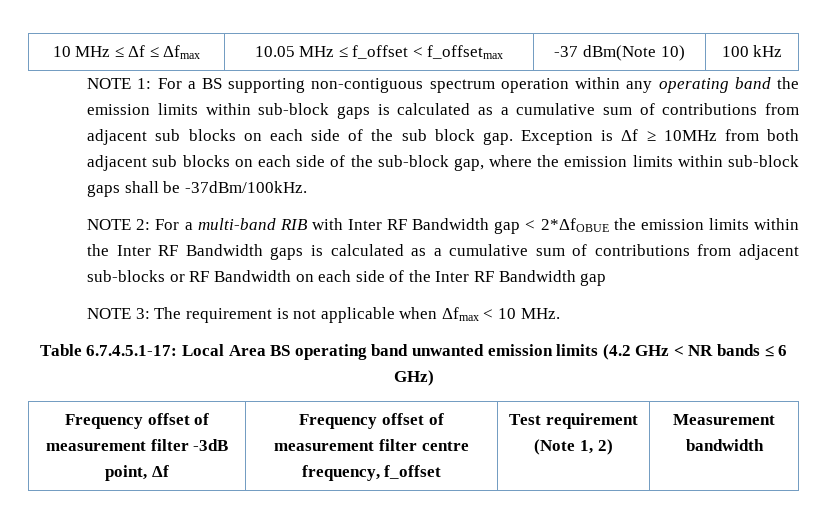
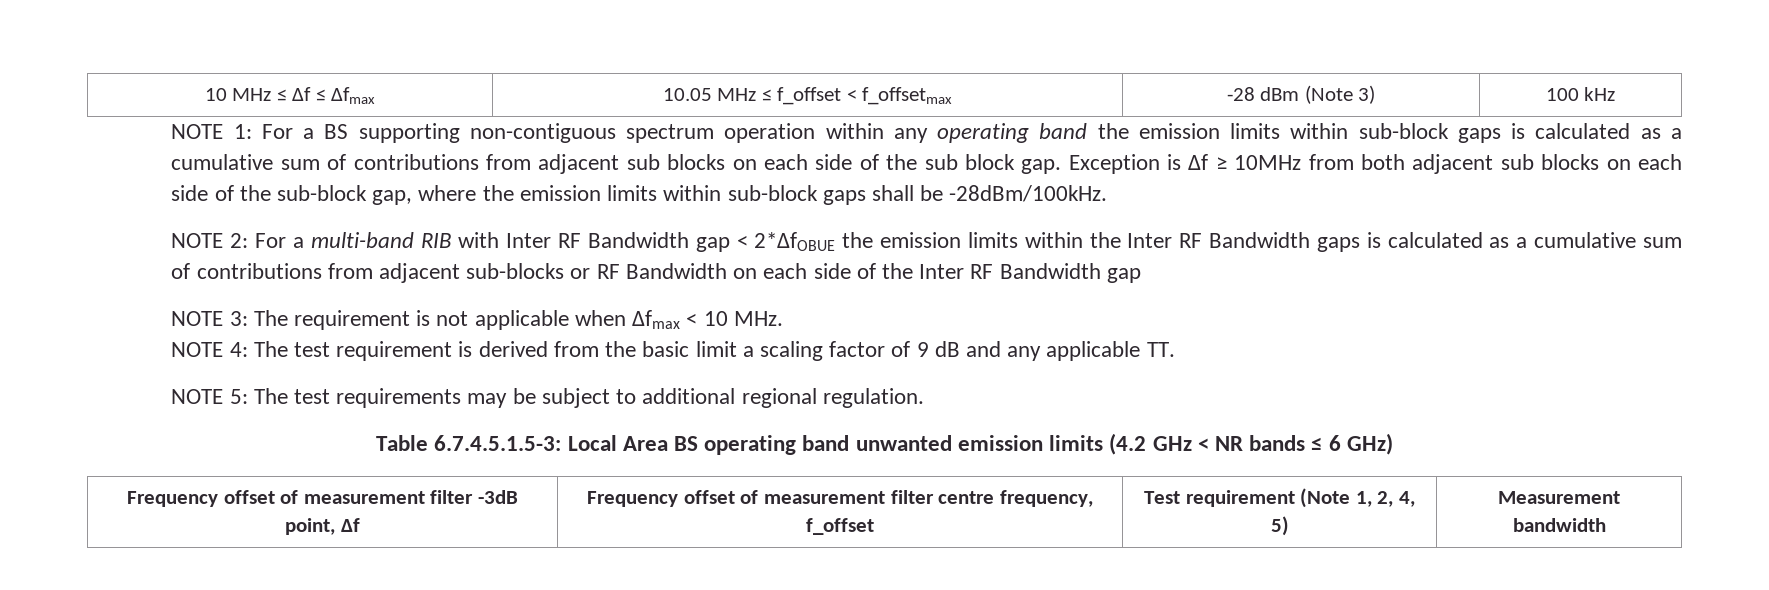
- 10 MHz ≤ Δf ≤ Δfmax | 10.05 MHz ≤ f_offset < f_offsetmax | -37 dBm(Note 10) | 100 kHz
+ 10 MHz ≤ Δf ≤ Δfmax | 10.05 MHz ≤ f_offset < f_offsetmax | -28 dBm (Note 3) | 100 kHz
- Exception is Δf ≥ 10MHz from both adjacent sub blocks on each side of the sub-block gap, where the emission limits within sub-block gaps shall be -37dBm/100kHz.
+ Exception is Δf ≥ 10MHz from both adjacent sub blocks on each side of the sub-block gap, where the emission limits within sub-block gaps shall be -28dBm/100kHz.
+ NOTE 4: The test requirement is derived from the basic limit a scaling factor of 9 dB and any applicable TT.
+ NOTE 5: The test requirements may be subject to additional regional regulation.
- Table 6.7.4.5.1-17: Local Area BS operating band unwanted emission limits (4.2 GHz < NR bands ≤ 6 GHz)
+ Table 6.7.4.5.1.5-3: Local Area BS operating band unwanted emission limits (4.2 GHz < NR bands ≤ 6 GHz)
- Frequency offset of measurement filter -3dB point, Δf | Frequency offset of measurement filter centre frequency, f_offset | Test requirement (Note 1, 2) | Measurement bandwidth
+ Frequency offset of measurement filter -3dB point, Δf | Frequency offset of measurement filter centre frequency, f_offset | Test requirement (Note 1, 2, 4, 5) | Measurement bandwidth

